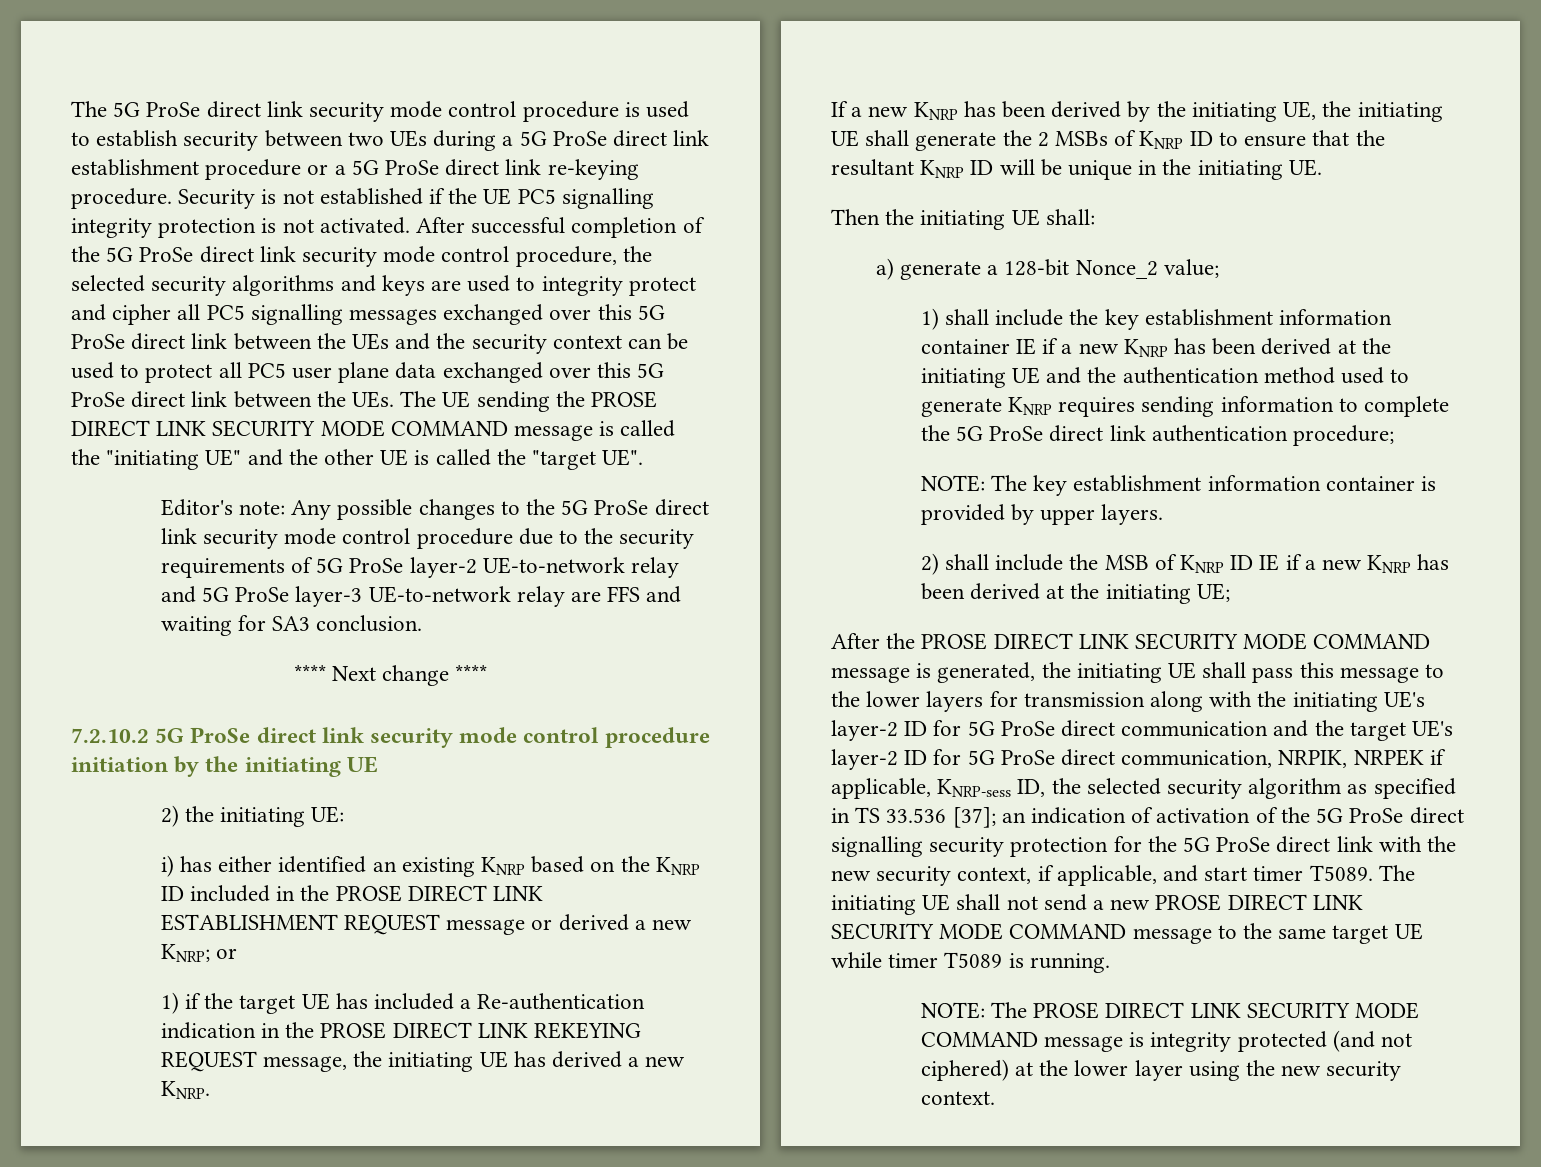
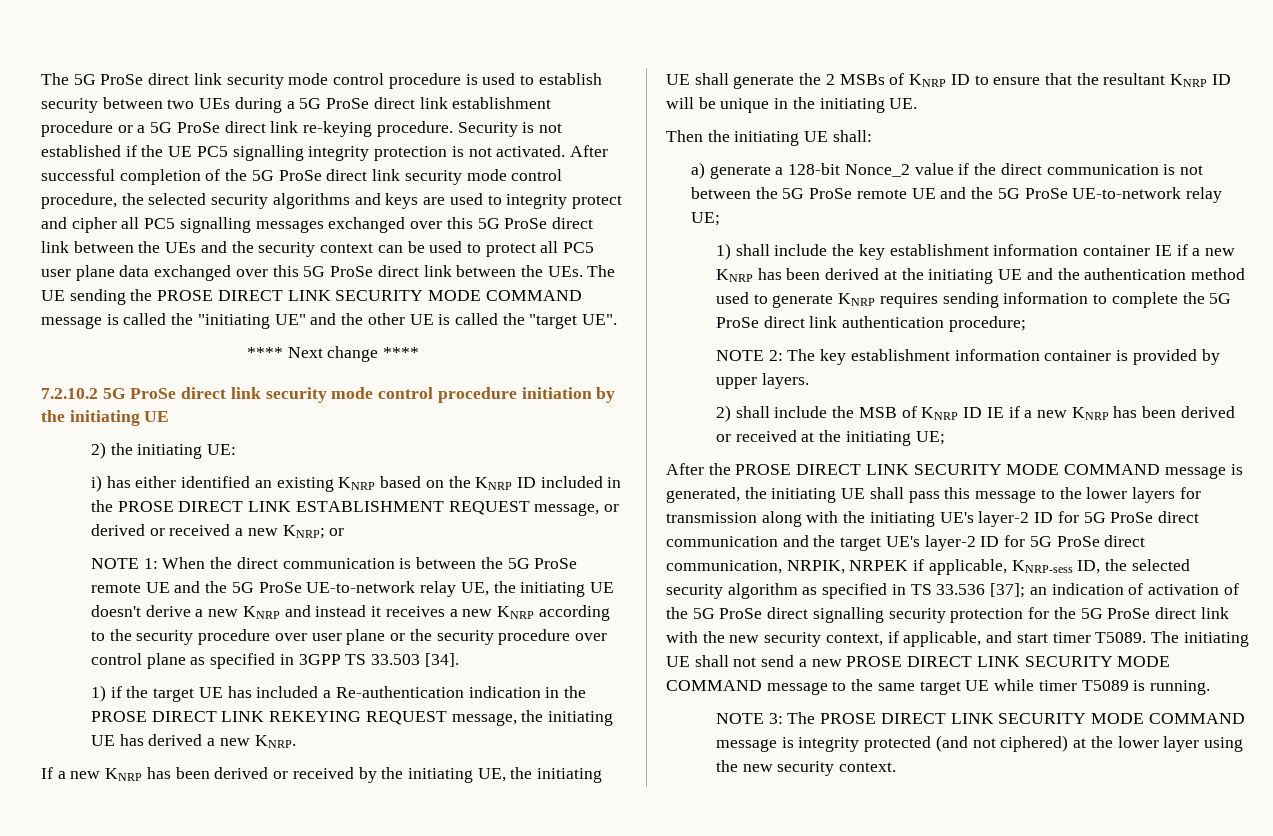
- Editor's note: Any possible changes to the 5G ProSe direct link security mode control procedure due to the security requirements of 5G ProSe layer-2 UE-to-network relay and 5G ProSe layer-3 UE-to-network relay are FFS and waiting for SA3 conclusion.
- i) has either identified an existing KNRP based on the KNRP ID included in the PROSE DIRECT LINK ESTABLISHMENT REQUEST message or derived a new KNRP; or
+ i) has either identified an existing KNRP based on the KNRP ID included in the PROSE DIRECT LINK ESTABLISHMENT REQUEST message, or derived or received a new KNRP; or
+ NOTE 1: When the direct communication is between the 5G ProSe remote UE and the 5G ProSe UE-to-network relay UE, the initiating UE doesn't derive a new KNRP and instead it receives a new KNRP according to the security procedure over user plane or the security procedure over control plane as specified in 3GPP TS 33.503 [34].
- If a new KNRP has been derived by the initiating UE, the initiating UE shall generate the 2 MSBs of KNRP ID to ensure that the resultant KNRP ID will be unique in the initiating UE.
+ If a new KNRP has been derived or received by the initiating UE, the initiating UE shall generate the 2 MSBs of KNRP ID to ensure that the resultant KNRP ID will be unique in the initiating UE.
- a) generate a 128-bit Nonce_2 value;
+ a) generate a 128-bit Nonce_2 value if the direct communication is not between the 5G ProSe remote UE and the 5G ProSe UE-to-network relay UE;
- NOTE: The key establishment information container is provided by upper layers.
+ NOTE 2: The key establishment information container is provided by upper layers.
- 2) shall include the MSB of KNRP ID IE if a new KNRP has been derived at the initiating UE;
+ 2) shall include the MSB of KNRP ID IE if a new KNRP has been derived or received at the initiating UE;
- NOTE: The PROSE DIRECT LINK SECURITY MODE COMMAND message is integrity protected (and not ciphered) at the lower layer using the new security context.
+ NOTE 3: The PROSE DIRECT LINK SECURITY MODE COMMAND message is integrity protected (and not ciphered) at the lower layer using the new security context.

